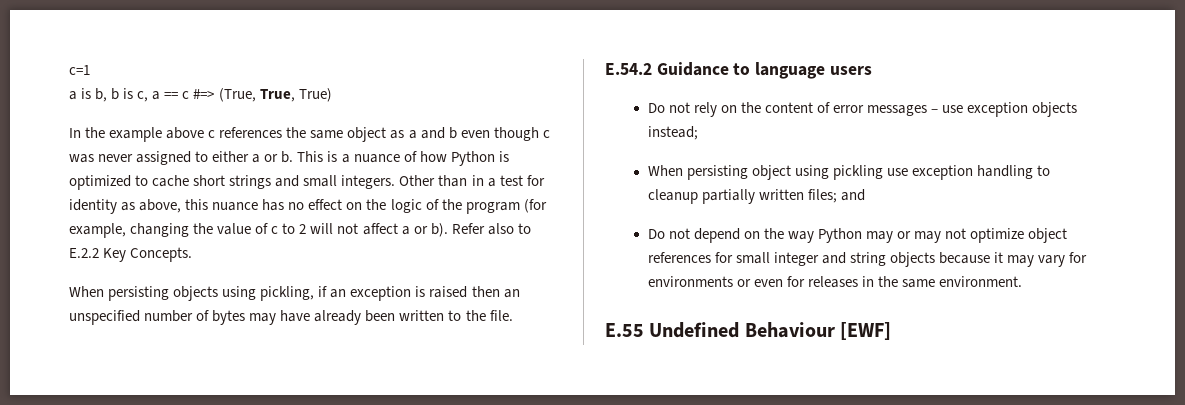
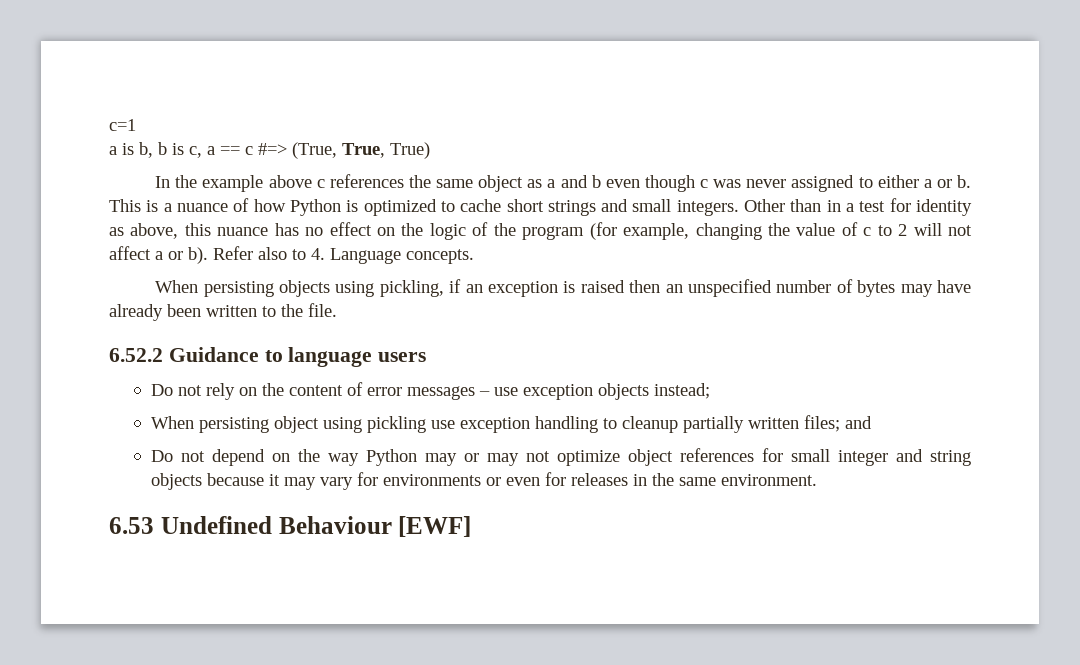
- Refer also to E.2.2 Key Concepts.
+ Refer also to 4. Language concepts.
- E.54.2 Guidance to language users
+ 6.52.2 Guidance to language users
- E.55 Undefined Behaviour [EWF]
+ 6.53 Undefined Behaviour [EWF]

